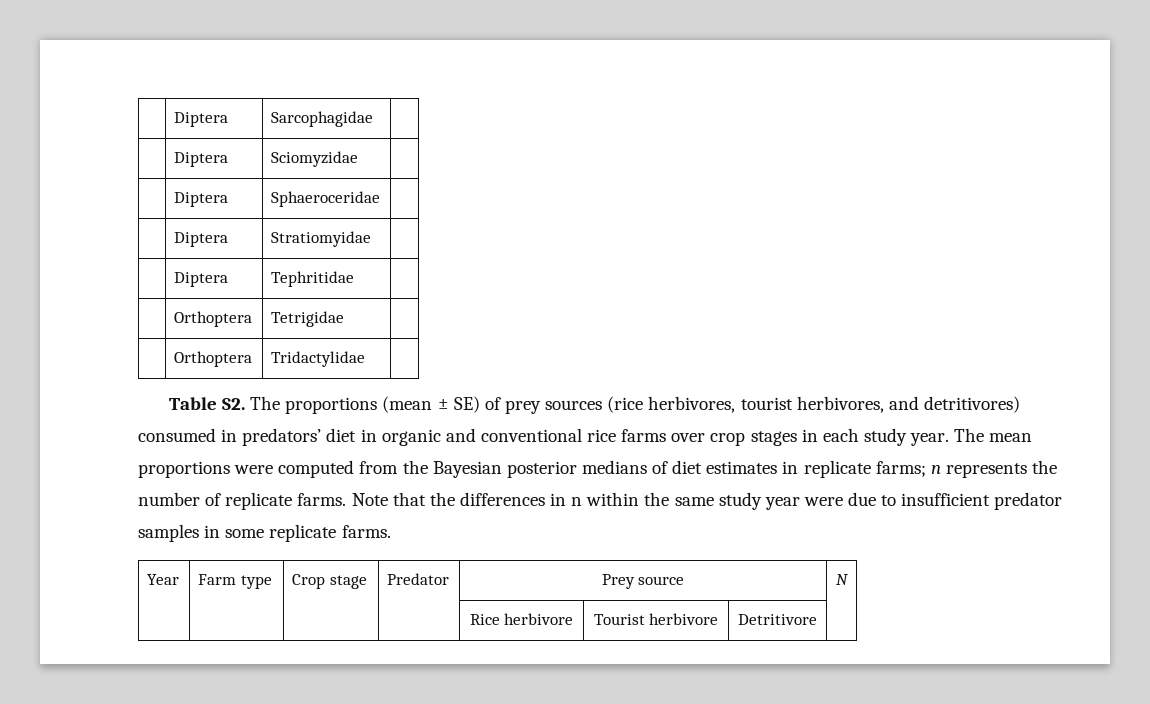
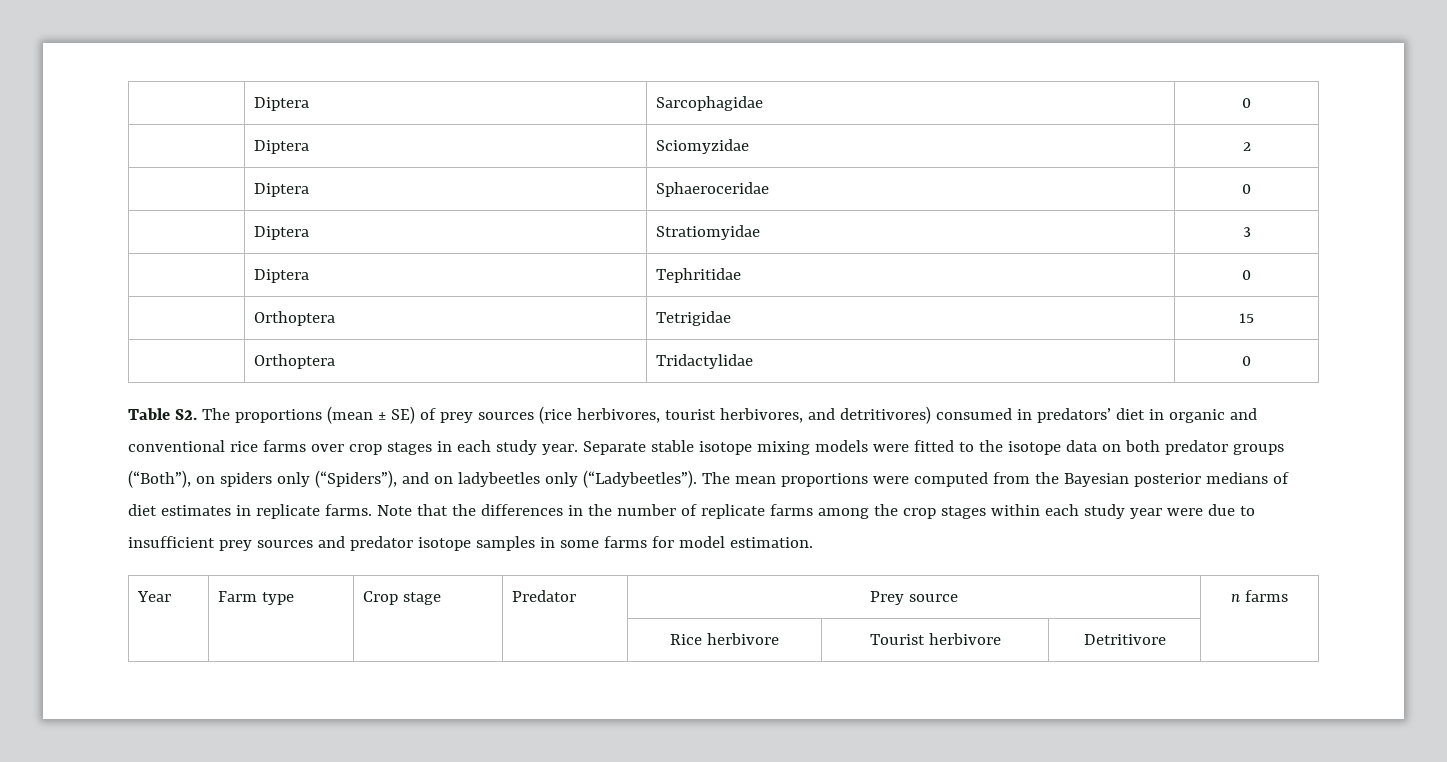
- | Diptera | Sarcophagidae |
+ | Diptera | Sarcophagidae | 0
- | Diptera | Sciomyzidae |
+ | Diptera | Sciomyzidae | 2
- | Diptera | Sphaeroceridae |
+ | Diptera | Sphaeroceridae | 0
- | Diptera | Stratiomyidae |
+ | Diptera | Stratiomyidae | 3
- | Diptera | Tephritidae |
+ | Diptera | Tephritidae | 0
- | Orthoptera | Tetrigidae |
+ | Orthoptera | Tetrigidae | 15
- | Orthoptera | Tridactylidae |
+ | Orthoptera | Tridactylidae | 0
+ Separate stable isotope mixing models were fitted to the isotope data on both predator groups (“Both”), on spiders only (“Spiders”), and on ladybeetles only (“Ladybeetles”).
- The mean proportions were computed from the Bayesian posterior medians of diet estimates in replicate farms; n represents the number of replicate farms.
+ The mean proportions were computed from the Bayesian posterior medians of diet estimates in replicate farms.
- Note that the differences in n within the same study year were due to insufficient predator samples in some replicate farms.
+ Note that the differences in the number of replicate farms among the crop stages within each study year were due to insufficient prey sources and predator isotope samples in some farms for model estimation.
- Year | Farm type | Crop stage | Predator | Prey source | N
+ Year | Farm type | Crop stage | Predator | Prey source | n farms

